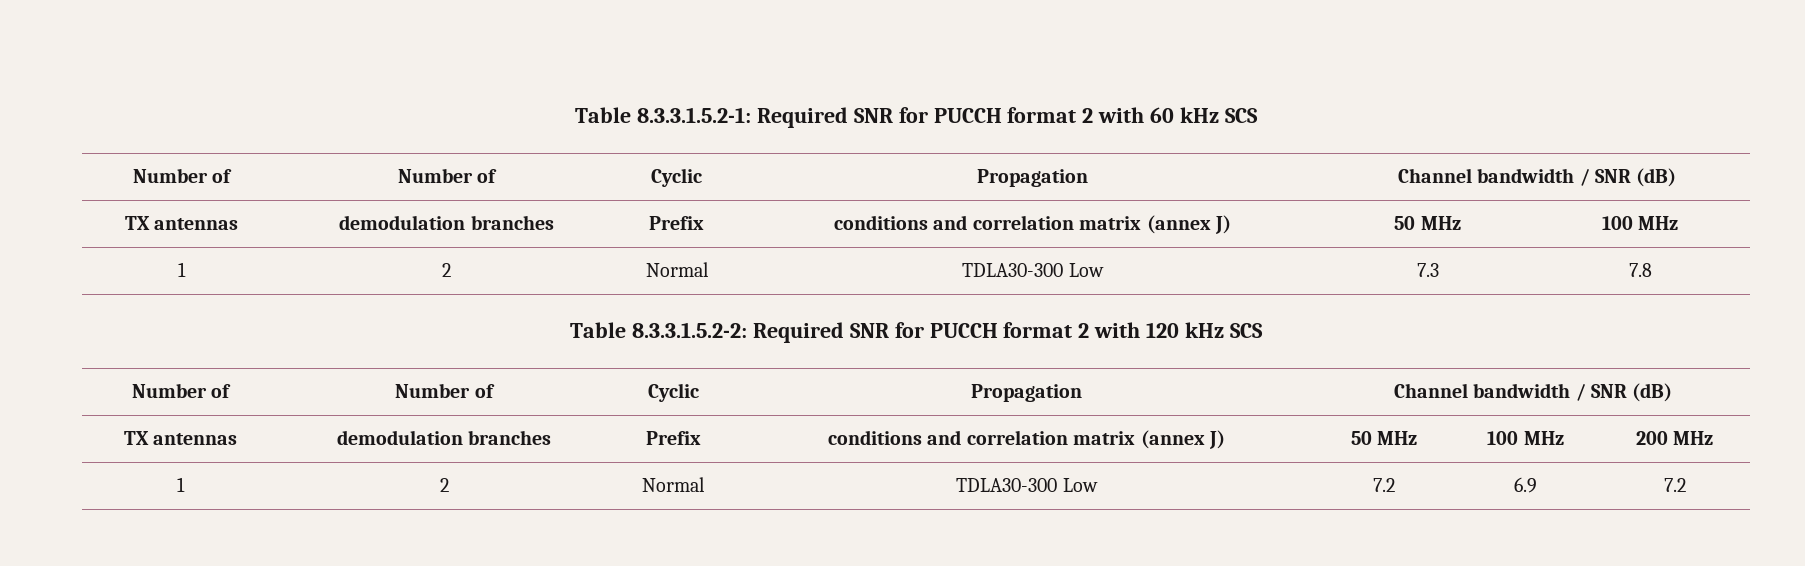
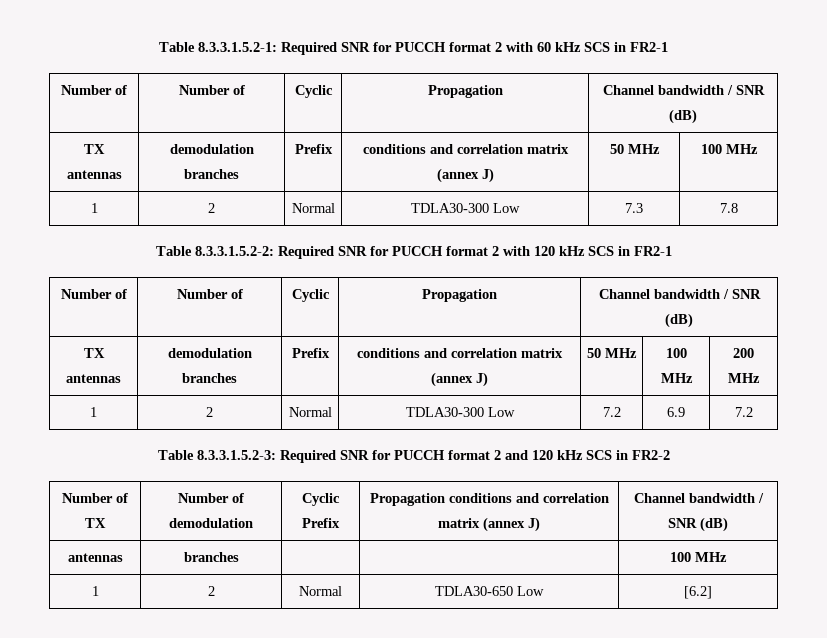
- Table 8.3.3.1.5.2-1: Required SNR for PUCCH format 2 with 60 kHz SCS
+ Table 8.3.3.1.5.2-1: Required SNR for PUCCH format 2 with 60 kHz SCS in FR2-1
- Table 8.3.3.1.5.2-2: Required SNR for PUCCH format 2 with 120 kHz SCS
+ Table 8.3.3.1.5.2-2: Required SNR for PUCCH format 2 with 120 kHz SCS in FR2-1
+ Table 8.3.3.1.5.2-3: Required SNR for PUCCH format 2 and 120 kHz SCS in FR2-2
+ Number of TX | Number of demodulation | Cyclic Prefix | Propagation conditions and correlation matrix (annex J) | Channel bandwidth / SNR (dB)
+ antennas | branches | | | 100 MHz
+ 1 | 2 | Normal | TDLA30-650 Low | [6.2]

